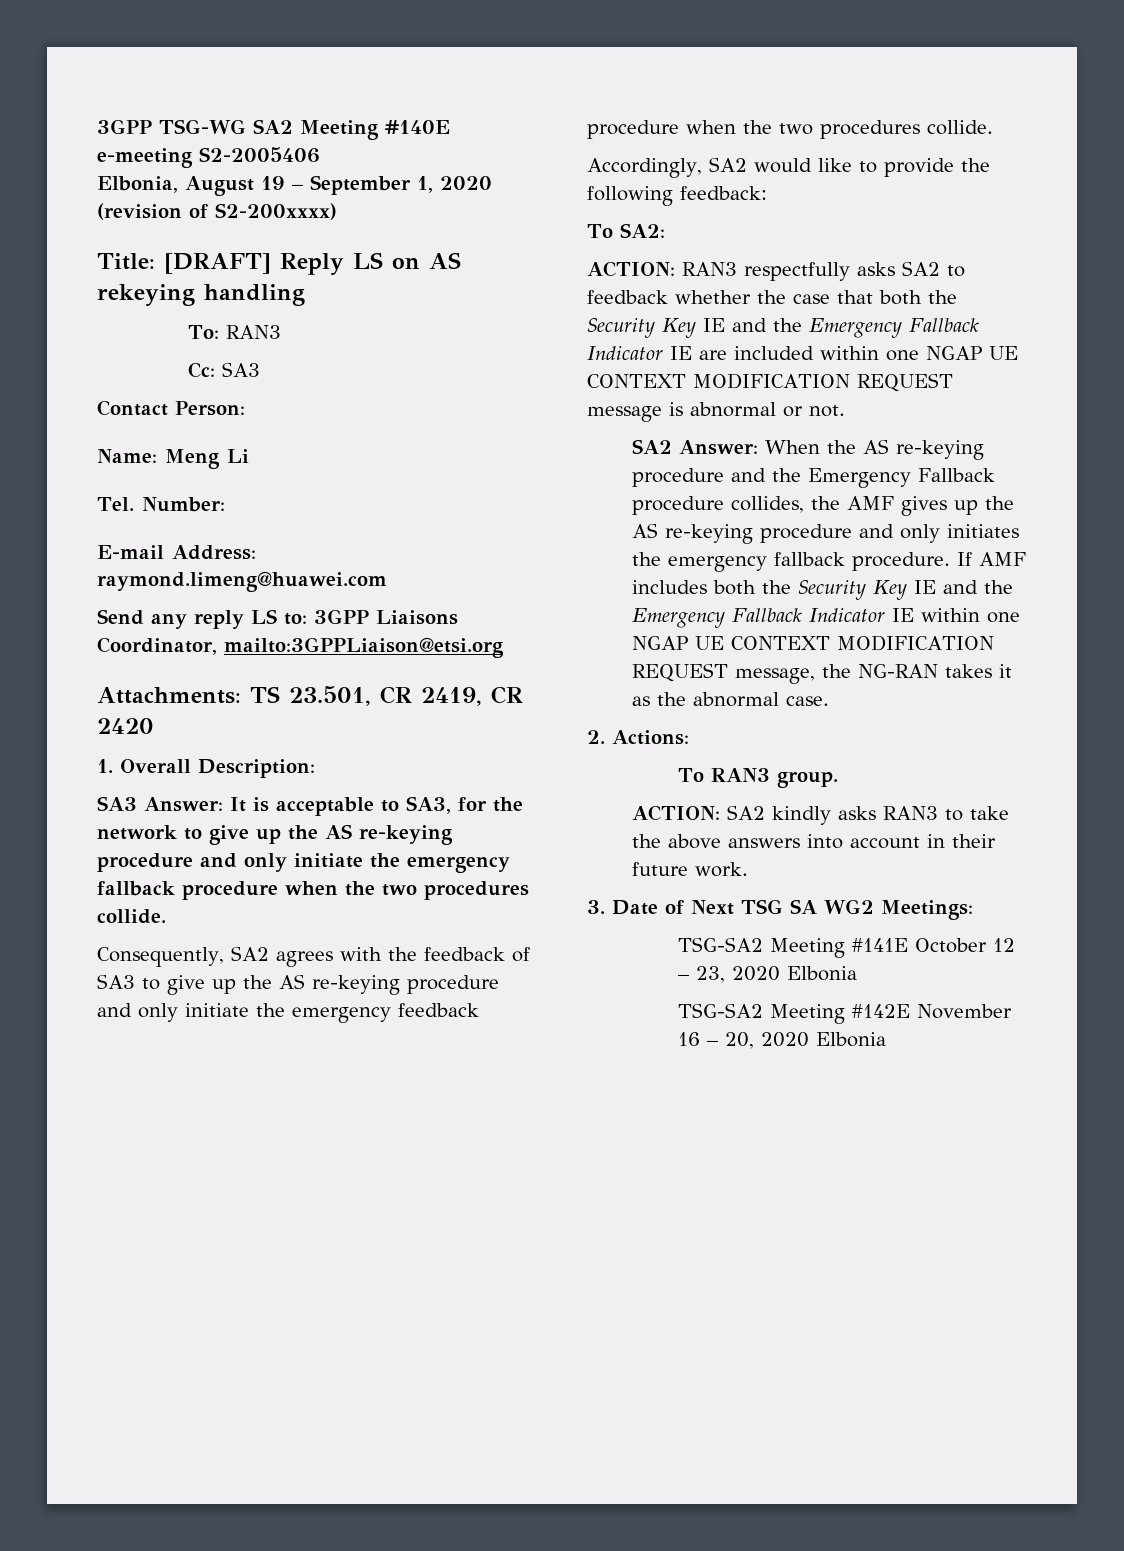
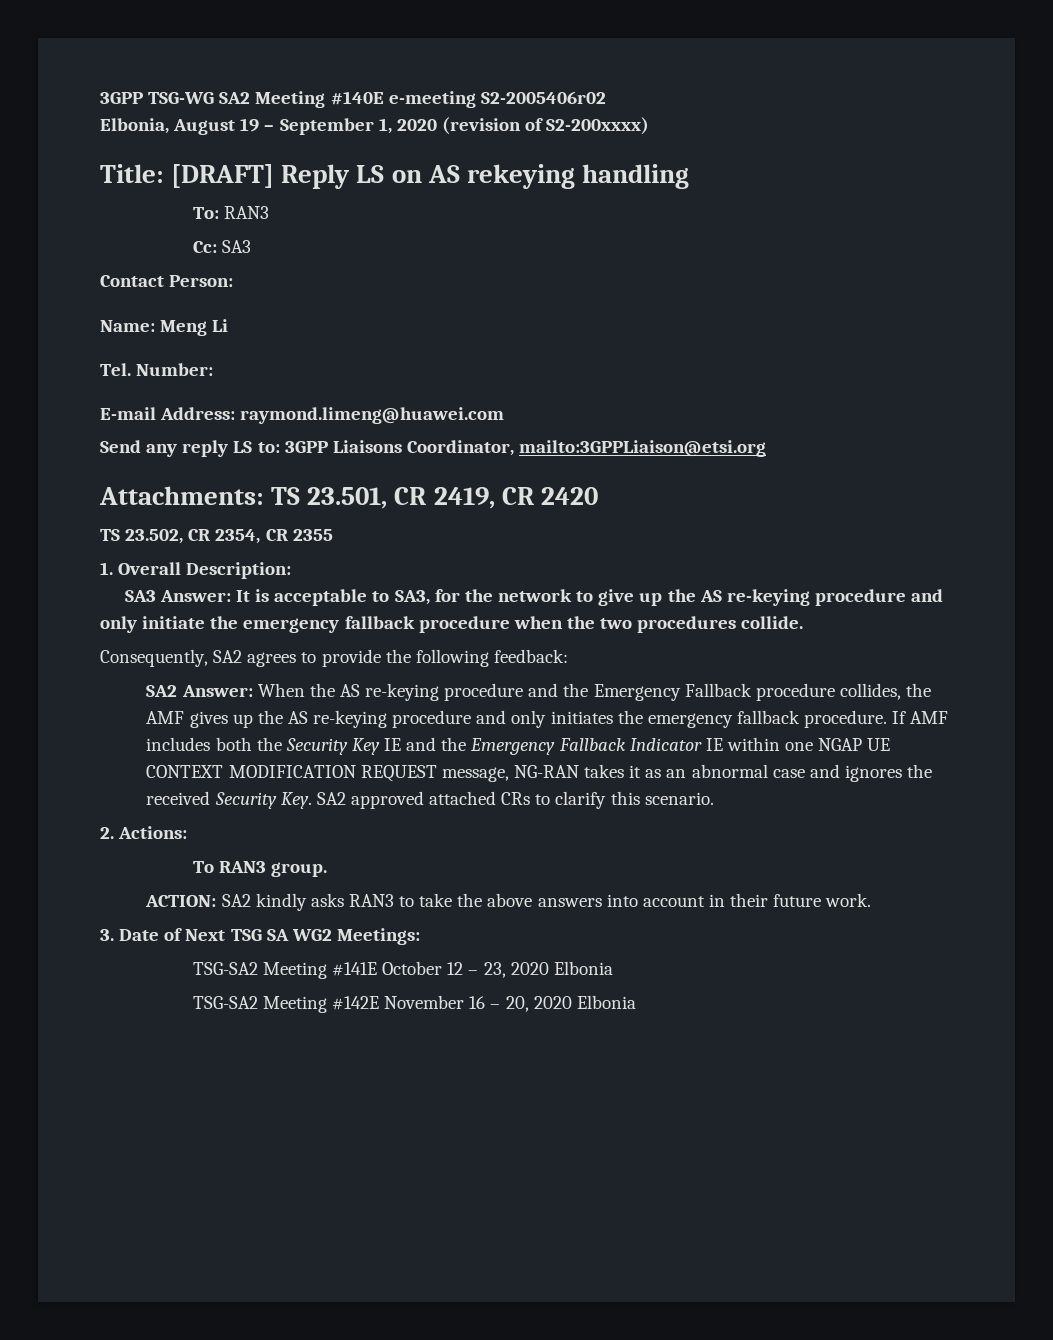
- 3GPP TSG-WG SA2 Meeting #140E e-meeting S2-2005406
+ 3GPP TSG-WG SA2 Meeting #140E e-meeting S2-2005406r02
+ TS 23.502, CR 2354, CR 2355
- Consequently, SA2 agrees with the feedback of SA3 to give up the AS re-keying procedure and only initiate the emergency feedback procedure when the two procedures collide.
- Accordingly, SA2 would like to provide the following feedback:
+ Consequently, SA2 agrees to provide the following feedback:
- To SA2:
- ACTION: RAN3 respectfully asks SA2 to feedback whether the case that both the Security Key IE and the Emergency Fallback Indicator IE are included within one NGAP UE CONTEXT MODIFICATION REQUEST message is abnormal or not.
- If AMF includes both the Security Key IE and the Emergency Fallback Indicator IE within one NGAP UE CONTEXT MODIFICATION REQUEST message, the NG-RAN takes it as the abnormal case.
+ If AMF includes both the Security Key IE and the Emergency Fallback Indicator IE within one NGAP UE CONTEXT MODIFICATION REQUEST message, NG-RAN takes it as an abnormal case and ignores the received Security Key. SA2 approved attached CRs to clarify this scenario.

